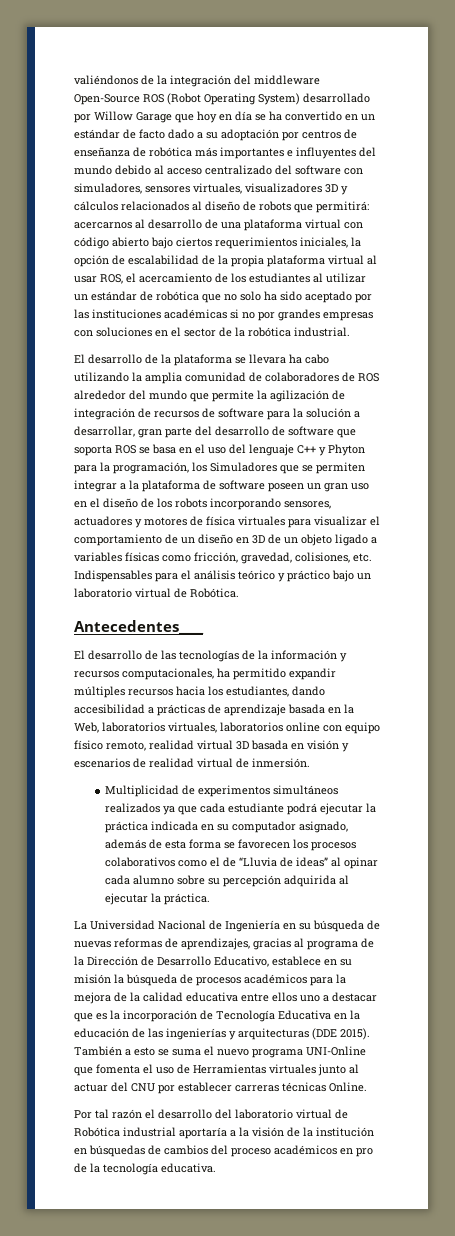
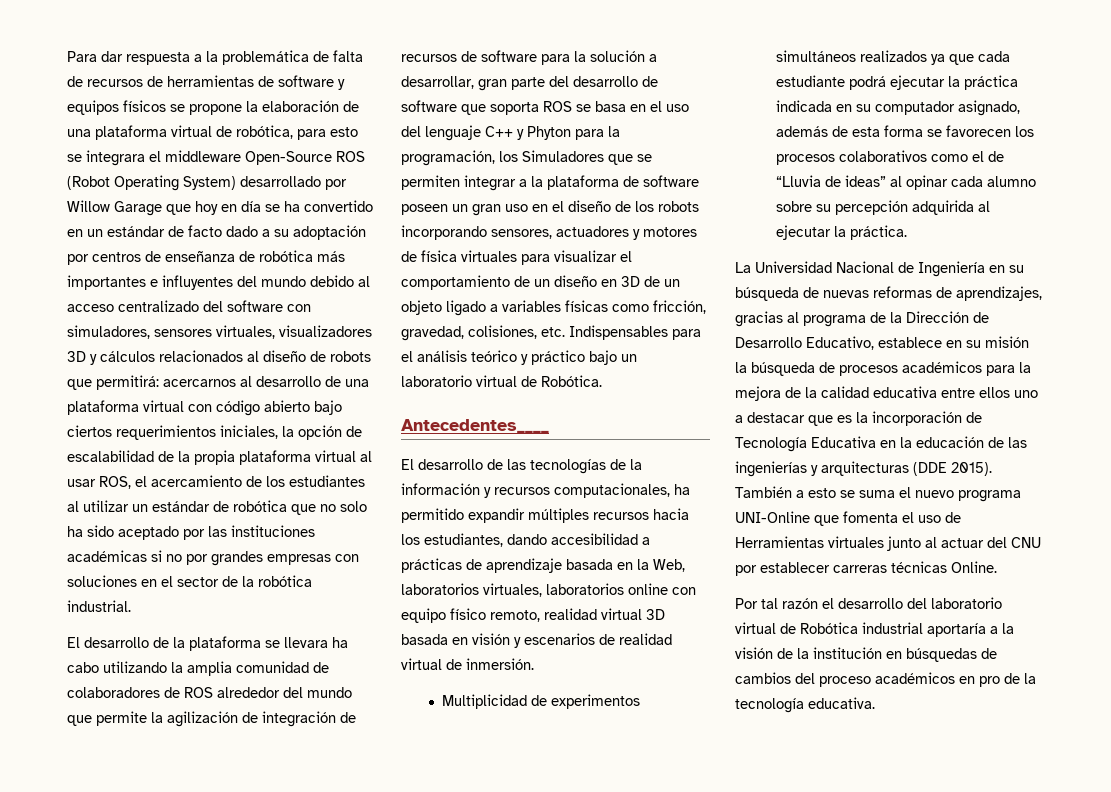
- valiéndonos de la integración del middleware Open-Source ROS (Robot Operating System) desarrollado por Willow Garage que hoy en día se ha convertido en un estándar de facto dado a su adoptación por centros de enseñanza de robótica más importantes e influyentes del mundo debido al acceso centralizado del software con simuladores, sensores virtuales, visualizadores 3D y cálculos relacionados al diseño de robots que permitirá:
+ Para dar respuesta a la problemática de falta de recursos de herramientas de software y equipos físicos se propone la elaboración de una plataforma virtual de robótica, para esto se integrara el middleware Open-Source ROS (Robot Operating System) desarrollado por Willow Garage que hoy en día se ha convertido en un estándar de facto dado a su adoptación por centros de enseñanza de robótica más importantes e influyentes del mundo debido al acceso centralizado del software con simuladores, sensores virtuales, visualizadores 3D y cálculos relacionados al diseño de robots que permitirá:

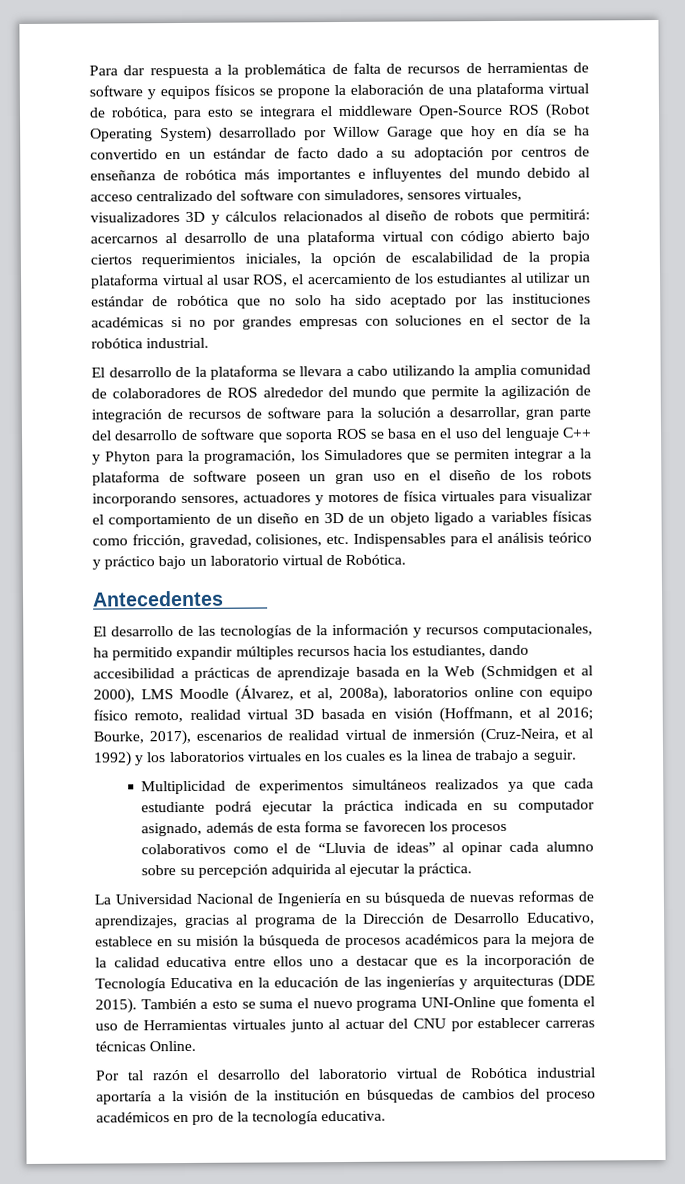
- El desarrollo de la plataforma se llevara ha cabo utilizando la amplia comunidad de colaboradores de ROS alrededor del mundo que permite la agilización de integración de recursos de software para la solución a desarrollar, gran parte del desarrollo de software que soporta ROS se basa en el uso del lenguaje C++ y Phyton para la programación, los Simuladores que se permiten integrar a la plataforma de software poseen un gran uso en el diseño de los robots incorporando sensores, actuadores y motores de física virtuales para visualizar el comportamiento de un diseño en 3D de un objeto ligado a variables físicas como fricción, gravedad, colisiones, etc. Indispensables para el análisis teórico y práctico bajo un laboratorio virtual de Robótica.
+ El desarrollo de la plataforma se llevara a cabo utilizando la amplia comunidad de colaboradores de ROS alrededor del mundo que permite la agilización de integración de recursos de software para la solución a desarrollar, gran parte del desarrollo de software que soporta ROS se basa en el uso del lenguaje C++ y Phyton para la programación, los Simuladores que se permiten integrar a la plataforma de software poseen un gran uso en el diseño de los robots incorporando sensores, actuadores y motores de física virtuales para visualizar el comportamiento de un diseño en 3D de un objeto ligado a variables físicas como fricción, gravedad, colisiones, etc. Indispensables para el análisis teórico y práctico bajo un laboratorio virtual de Robótica.
- El desarrollo de las tecnologías de la información y recursos computacionales, ha permitido expandir múltiples recursos hacia los estudiantes, dando accesibilidad a prácticas de aprendizaje basada en la Web, laboratorios virtuales, laboratorios online con equipo físico remoto, realidad virtual 3D basada en visión y escenarios de realidad virtual de inmersión.
+ El desarrollo de las tecnologías de la información y recursos computacionales, ha permitido expandir múltiples recursos hacia los estudiantes, dando accesibilidad a prácticas de aprendizaje basada en la Web (Schmidgen et al 2000), LMS Moodle (Álvarez, et al, 2008a), laboratorios online con equipo físico remoto, realidad virtual 3D basada en visión (Hoffmann, et al 2016; Bourke, 2017), escenarios de realidad virtual de inmersión (Cruz-Neira, et al 1992) y los laboratorios virtuales en los cuales es la linea de trabajo a seguir.

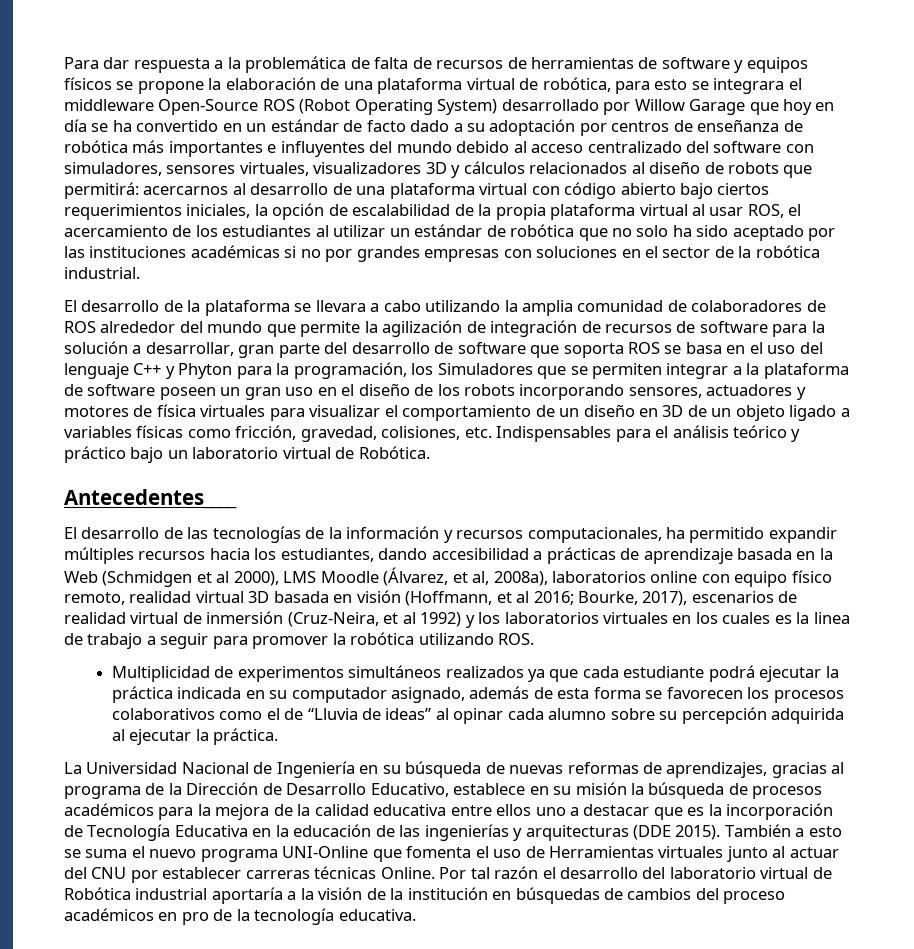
- Bourke, 2017), escenarios de realidad virtual de inmersión (Cruz-Neira, et al 1992) y los laboratorios virtuales en los cuales es la linea de trabajo a seguir.
+ Bourke, 2017), escenarios de realidad virtual de inmersión (Cruz-Neira, et al 1992) y los laboratorios virtuales en los cuales es la linea de trabajo a seguir para promover la robótica utilizando ROS.
- También a esto se suma el nuevo programa UNI-Online que fomenta el uso de Herramientas virtuales junto al actuar del CNU por establecer carreras técnicas Online.
- Por tal razón el desarrollo del laboratorio virtual de Robótica industrial aportaría a la visión de la institución en búsquedas de cambios del proceso académicos en pro de la tecnología educativa.
+ También a esto se suma el nuevo programa UNI-Online que fomenta el uso de Herramientas virtuales junto al actuar del CNU por establecer carreras técnicas Online. Por tal razón el desarrollo del laboratorio virtual de Robótica industrial aportaría a la visión de la institución en búsquedas de cambios del proceso académicos en pro de la tecnología educativa.

